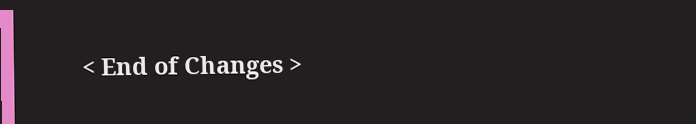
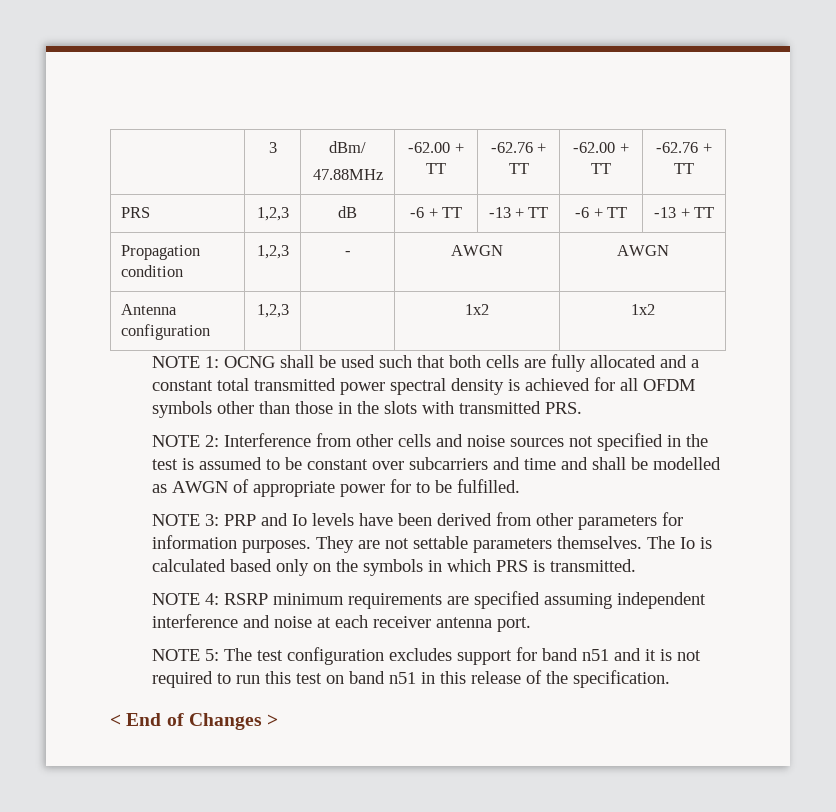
+ | 3 | dBm/
+ 47.88MHz | -62.00 + TT | -62.76 + TT | -62.00 + TT | -62.76 + TT
+ PRS | 1,2,3 | dB | -6 + TT | -13 + TT | -6 + TT | -13 + TT
+ Propagation condition | 1,2,3 | - | AWGN | AWGN
+ Antenna configuration | 1,2,3 | | 1x2 | 1x2
+ NOTE 1: OCNG shall be used such that both cells are fully allocated and a constant total transmitted power spectral density is achieved for all OFDM symbols other than those in the slots with transmitted PRS.
+ NOTE 2: Interference from other cells and noise sources not specified in the test is assumed to be constant over subcarriers and time and shall be modelled as AWGN of appropriate power for to be fulfilled.
+ NOTE 3: PRP and Io levels have been derived from other parameters for information purposes. They are not settable parameters themselves. The Io is calculated based only on the symbols in which PRS is transmitted.
+ NOTE 4: RSRP minimum requirements are specified assuming independent interference and noise at each receiver antenna port.
+ NOTE 5: The test configuration excludes support for band n51 and it is not required to run this test on band n51 in this release of the specification.

